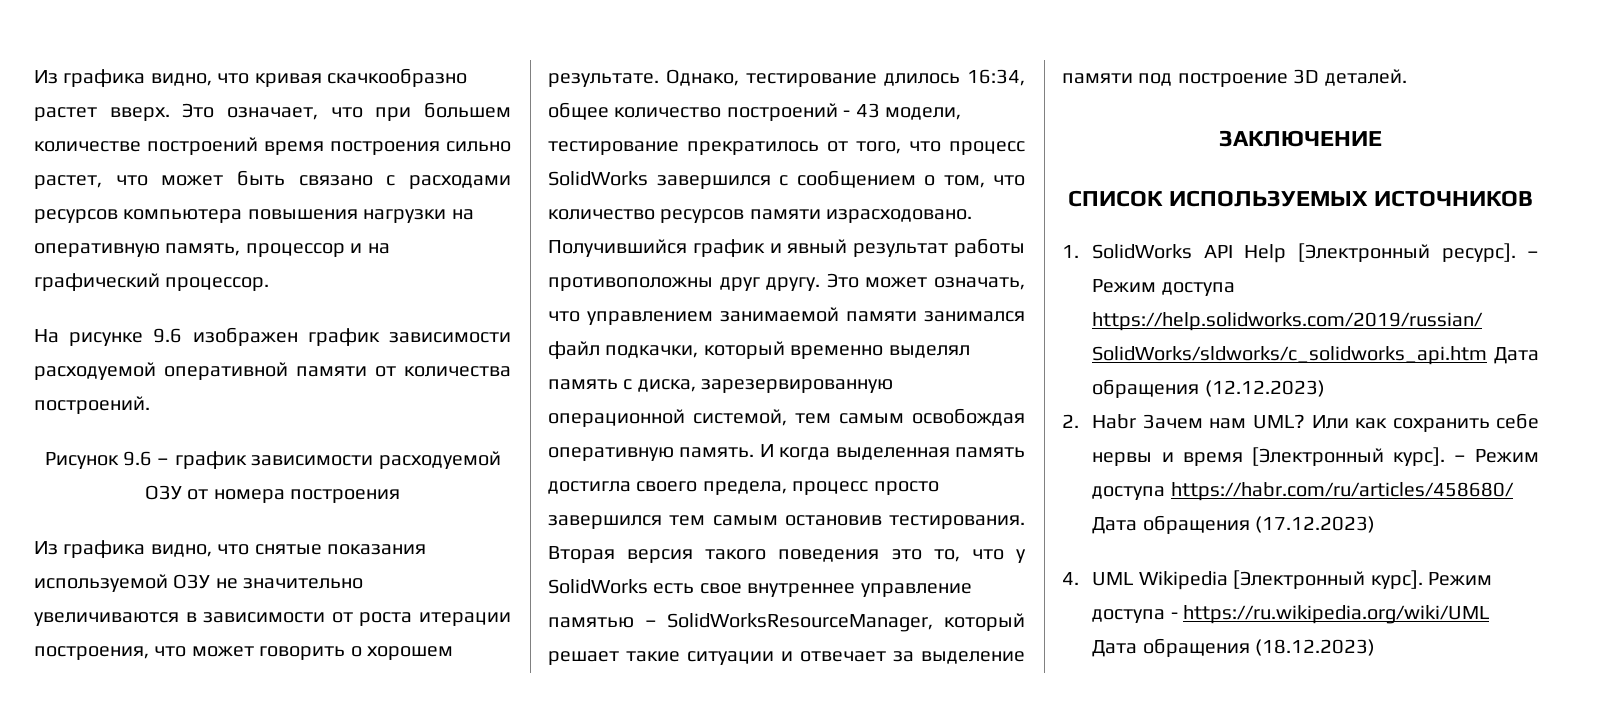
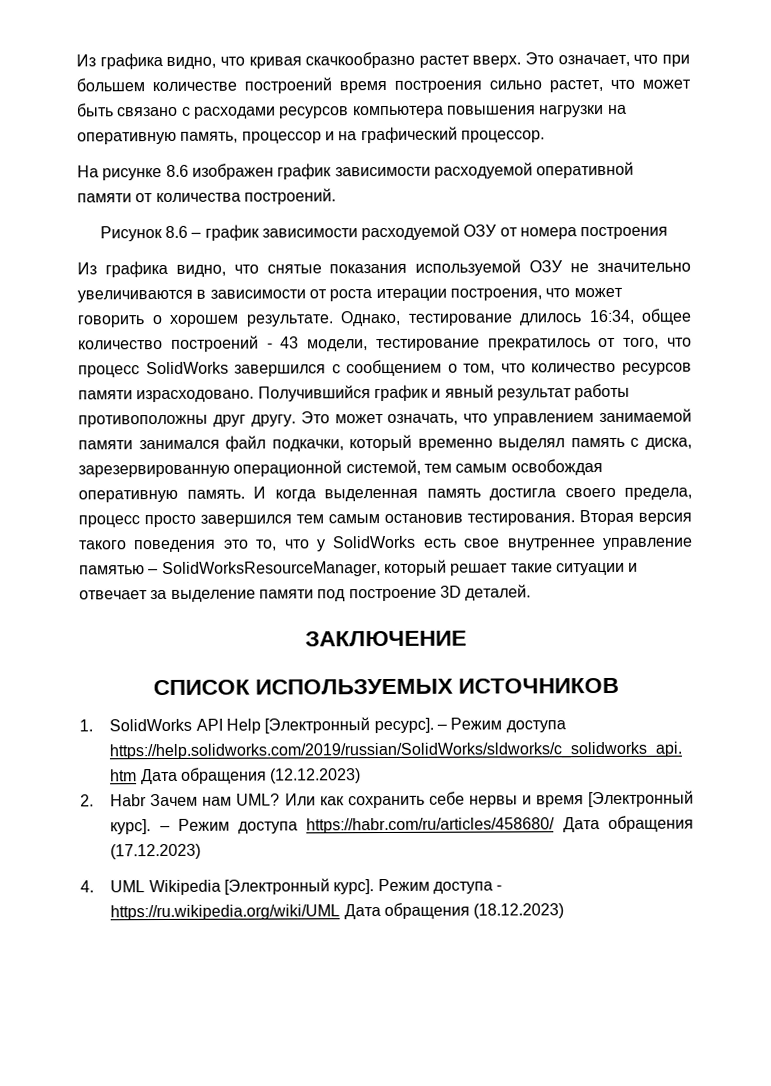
- На рисунке 9.6 изображен график зависимости расходуемой оперативной памяти от количества построений.
+ На рисунке 8.6 изображен график зависимости расходуемой оперативной памяти от количества построений.
- Рисунок 9.6 – график зависимости расходуемой ОЗУ от номера построения
+ Рисунок 8.6 – график зависимости расходуемой ОЗУ от номера построения

